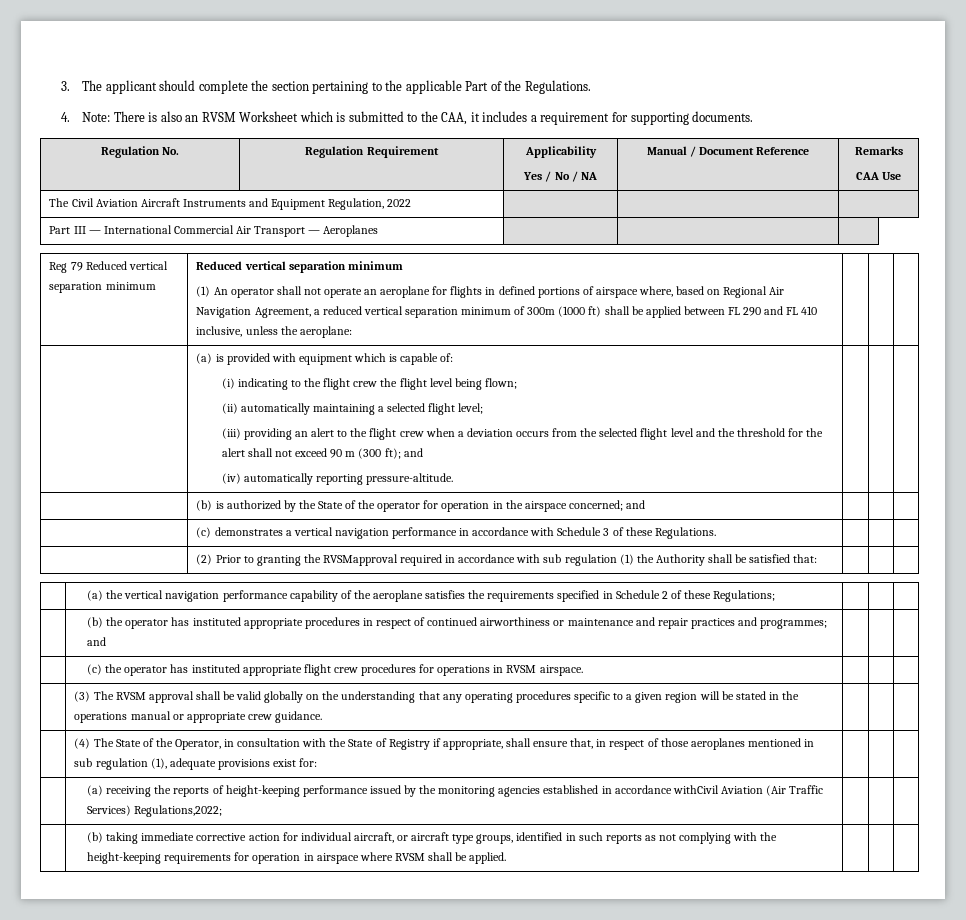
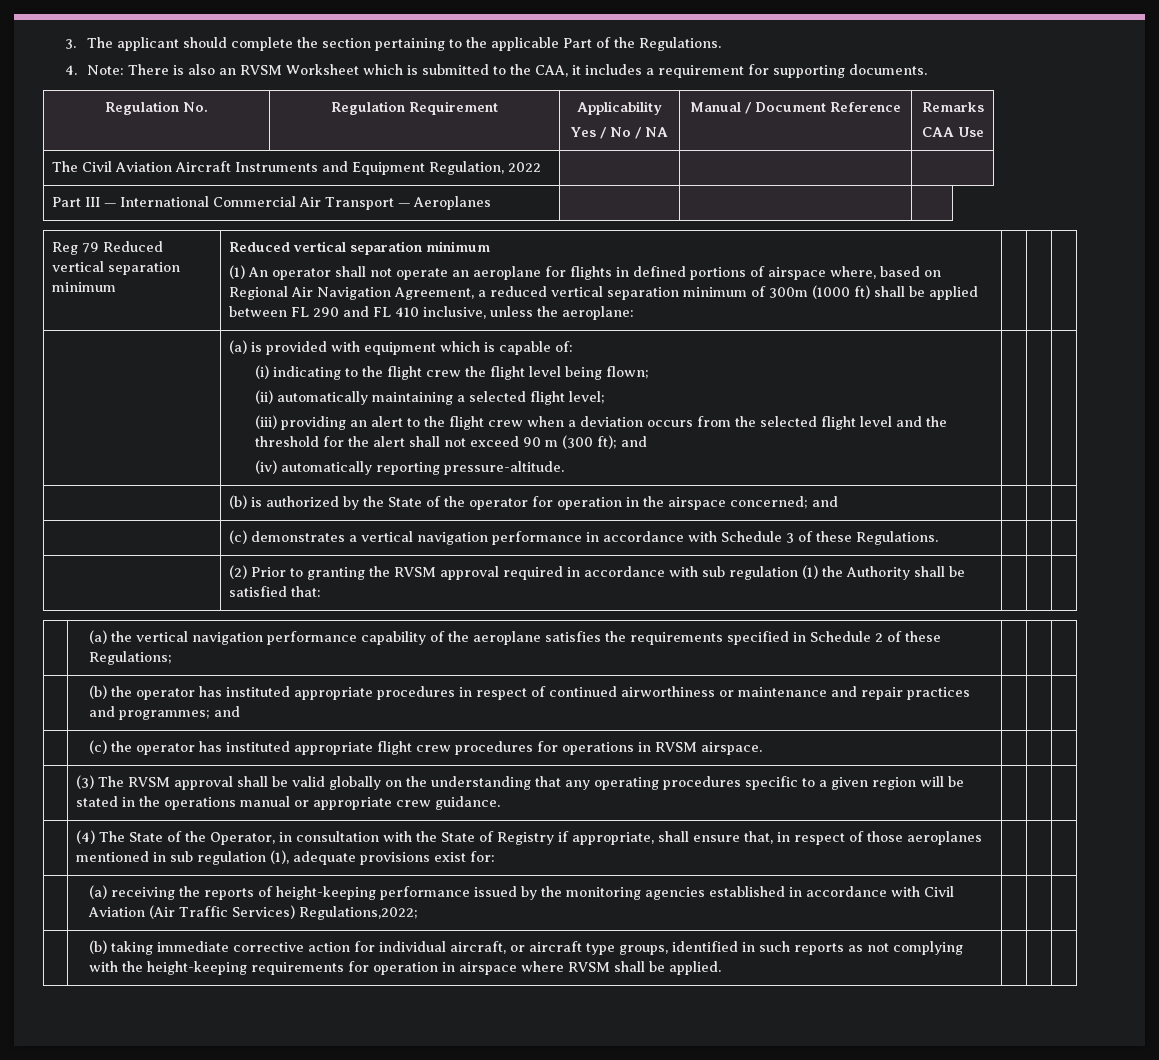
- | (2) Prior to granting the RVSMapproval required in accordance with sub regulation (1) the Authority shall be satisfied that: | | |
+ | (2) Prior to granting the RVSM approval required in accordance with sub regulation (1) the Authority shall be satisfied that: | | |
- | (a) receiving the reports of height-keeping performance issued by the monitoring agencies established in accordance withCivil Aviation (Air Traffic Services) Regulations,2022; | | |
+ | (a) receiving the reports of height-keeping performance issued by the monitoring agencies established in accordance with Civil Aviation (Air Traffic Services) Regulations,2022; | | |

